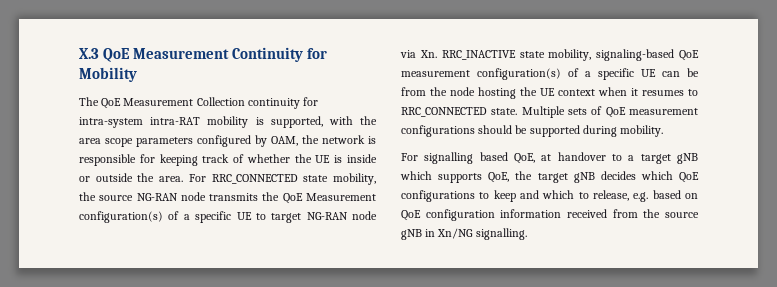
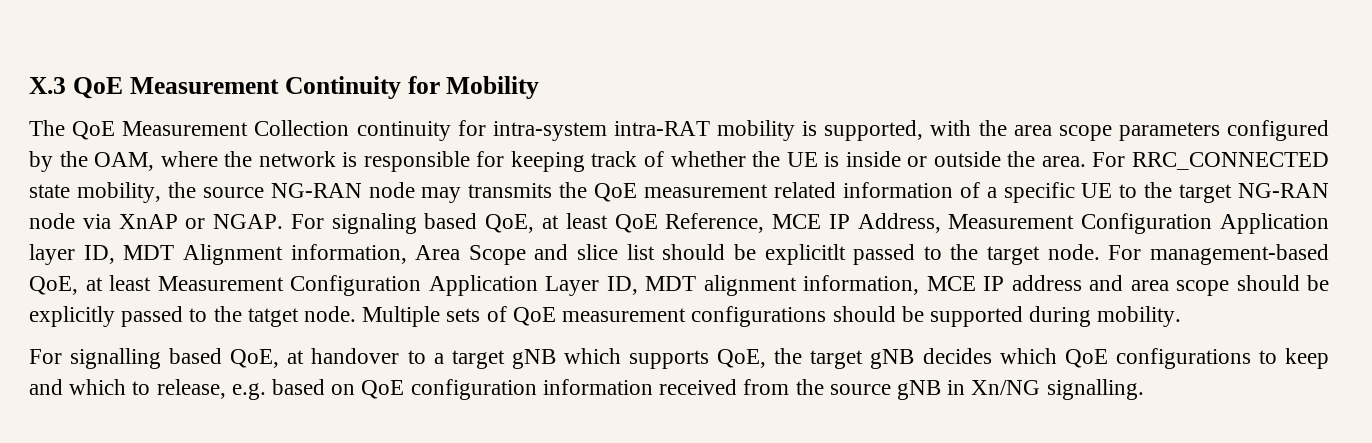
- The QoE Measurement Collection continuity for intra-system intra-RAT mobility is supported, with the area scope parameters configured by OAM, the network is responsible for keeping track of whether the UE is inside or outside the area.
+ The QoE Measurement Collection continuity for intra-system intra-RAT mobility is supported, with the area scope parameters configured by the OAM, where the network is responsible for keeping track of whether the UE is inside or outside the area.
- For RRC_CONNECTED state mobility, the source NG-RAN node transmits the QoE Measurement configuration(s) of a specific UE to target NG-RAN node via Xn. RRC_INACTIVE state mobility, signaling-based QoE measurement configuration(s) of a specific UE can be from the node hosting the UE context when it resumes to RRC_CONNECTED state.
+ For RRC_CONNECTED state mobility, the source NG-RAN node may transmits the QoE measurement related information of a specific UE to the target NG-RAN node via XnAP or NGAP. For signaling based QoE, at least QoE Reference, MCE IP Address, Measurement Configuration Application layer ID, MDT Alignment information, Area Scope and slice list should be explicitlt passed to the target node. For management-based QoE, at least Measurement Configuration Application Layer ID, MDT alignment information, MCE IP address and area scope should be explicitly passed to the tatget node.

